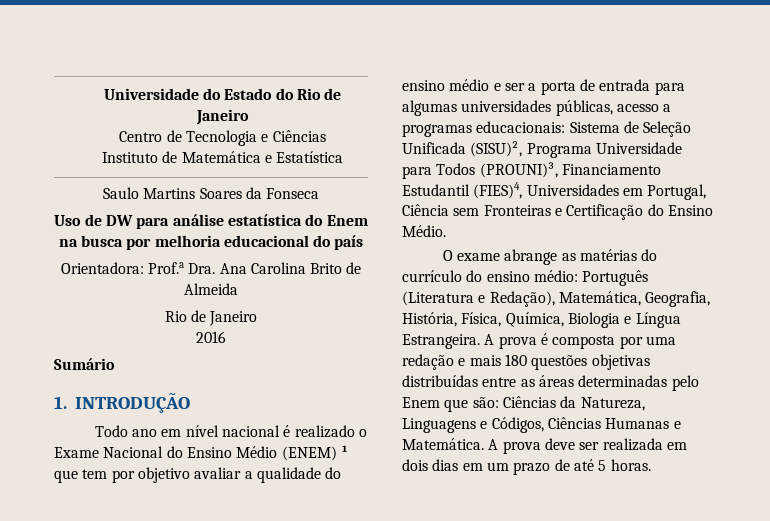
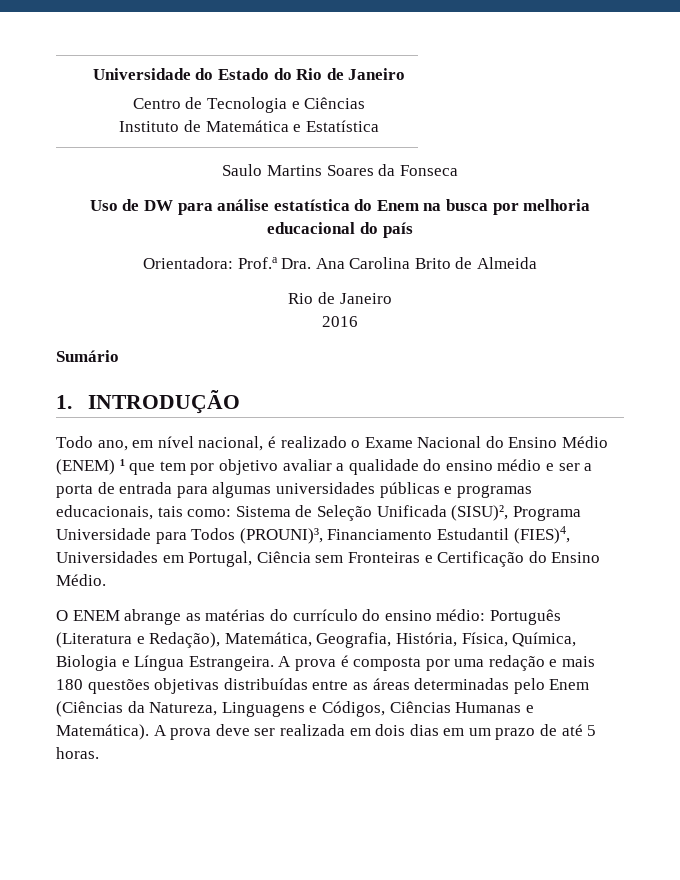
- Todo ano em nível nacional é realizado o Exame Nacional do Ensino Médio (ENEM) ¹ que tem por objetivo avaliar a qualidade do ensino médio e ser a porta de entrada para algumas universidades públicas, acesso a programas educacionais: Sistema de Seleção Unificada (SISU)², Programa Universidade para Todos (PROUNI)³, Financiamento Estudantil (FIES)4, Universidades em Portugal, Ciência sem Fronteiras e Certificação do Ensino Médio.
+ Todo ano, em nível nacional, é realizado o Exame Nacional do Ensino Médio (ENEM) ¹ que tem por objetivo avaliar a qualidade do ensino médio e ser a porta de entrada para algumas universidades públicas e programas educacionais, tais como: Sistema de Seleção Unificada (SISU)², Programa Universidade para Todos (PROUNI)³, Financiamento Estudantil (FIES)4, Universidades em Portugal, Ciência sem Fronteiras e Certificação do Ensino Médio.
- O exame abrange as matérias do currículo do ensino médio: Português (Literatura e Redação), Matemática, Geografia, História, Física, Química, Biologia e Língua Estrangeira.
+ O ENEM abrange as matérias do currículo do ensino médio: Português (Literatura e Redação), Matemática, Geografia, História, Física, Química, Biologia e Língua Estrangeira.
- A prova é composta por uma redação e mais 180 questões objetivas distribuídas entre as áreas determinadas pelo Enem que são: Ciências da Natureza, Linguagens e Códigos, Ciências Humanas e Matemática.
+ A prova é composta por uma redação e mais 180 questões objetivas distribuídas entre as áreas determinadas pelo Enem (Ciências da Natureza, Linguagens e Códigos, Ciências Humanas e Matemática).

